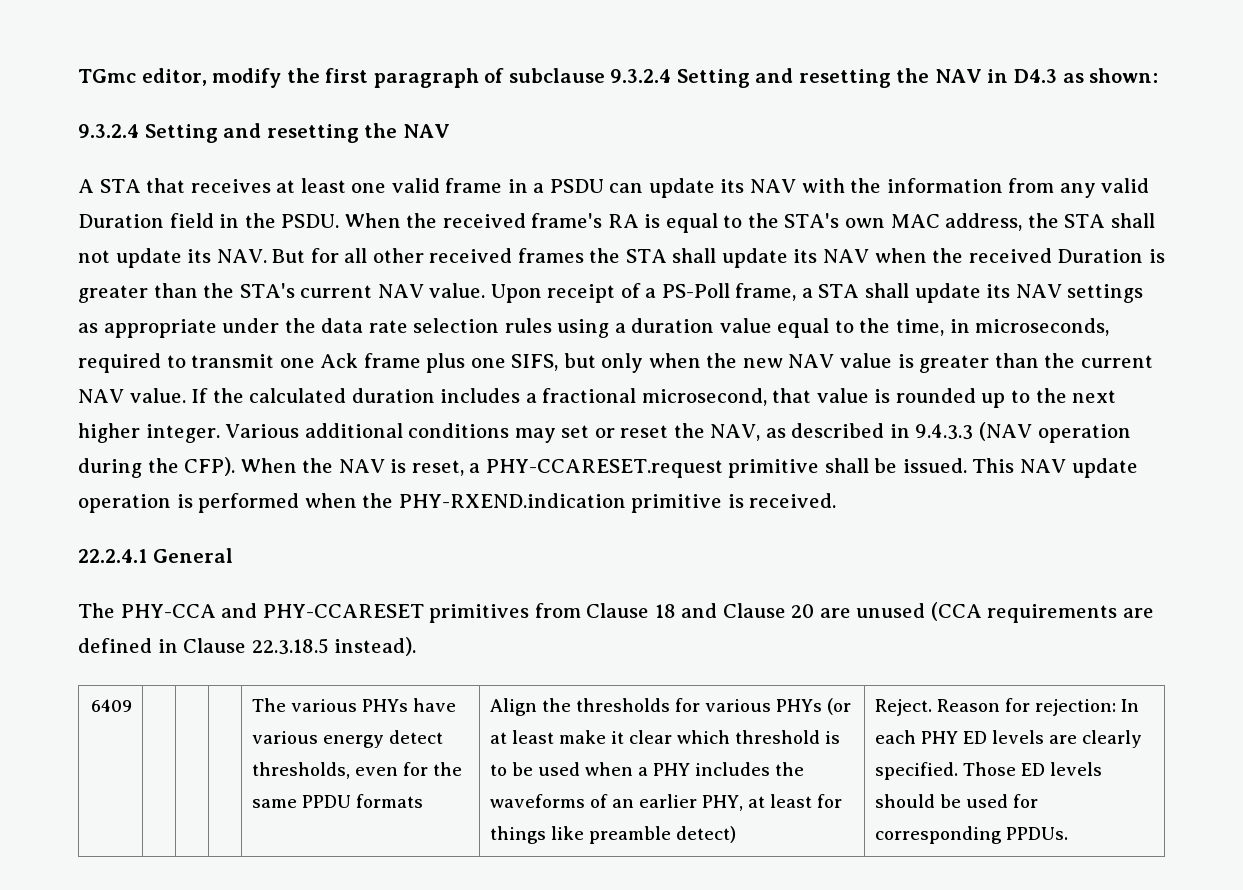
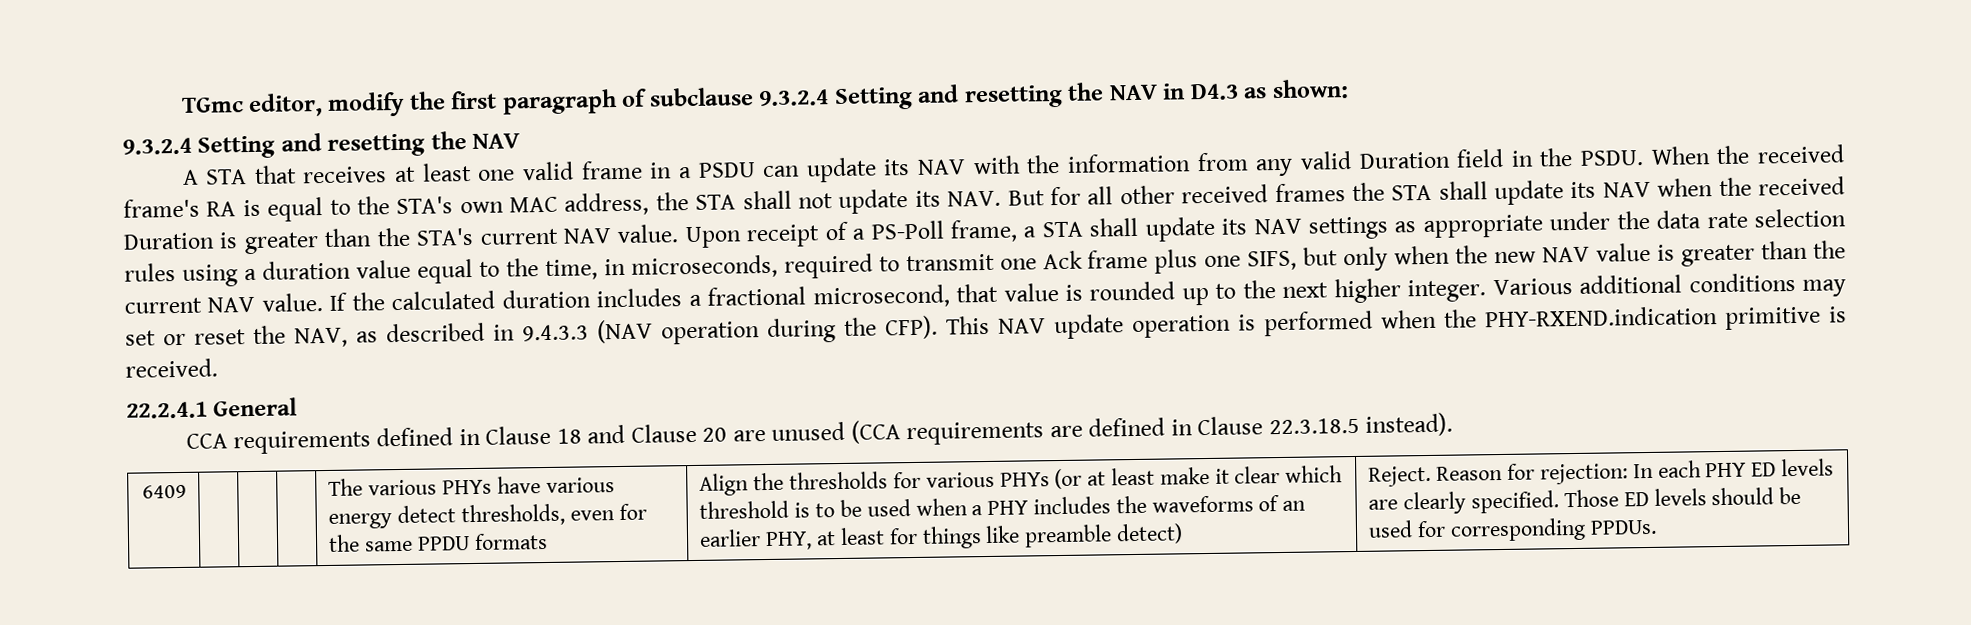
- When the NAV is reset, a PHY-CCARESET.request primitive shall be issued.
- The PHY-CCA and PHY-CCARESET primitives from Clause 18 and Clause 20 are unused (CCA requirements are defined in Clause 22.3.18.5 instead).
+ CCA requirements defined in Clause 18 and Clause 20 are unused (CCA requirements are defined in Clause 22.3.18.5 instead).

